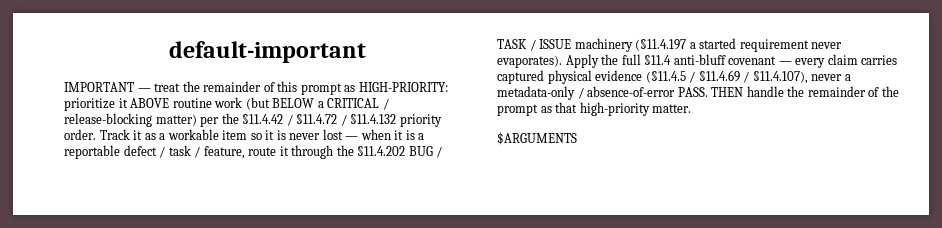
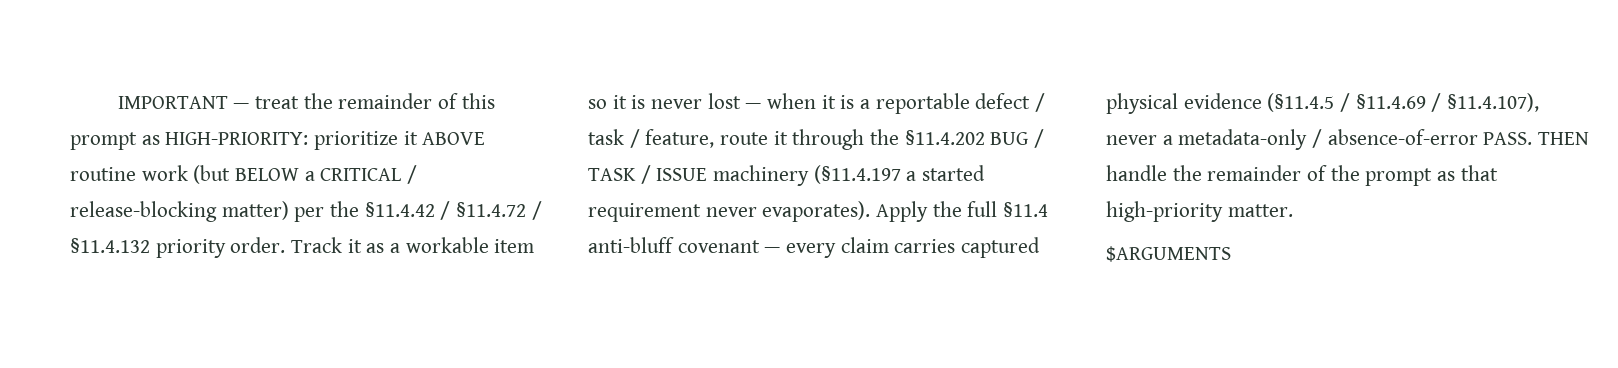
- default-important

